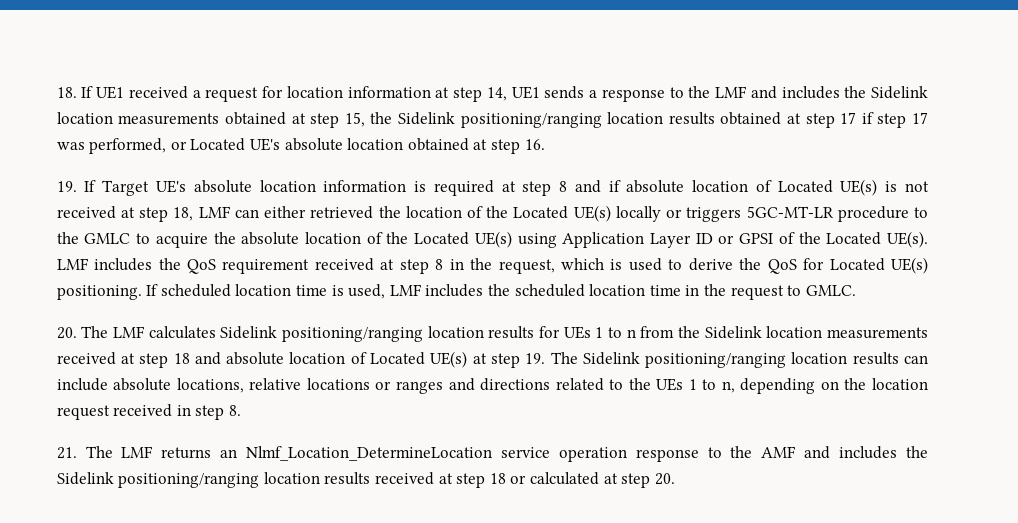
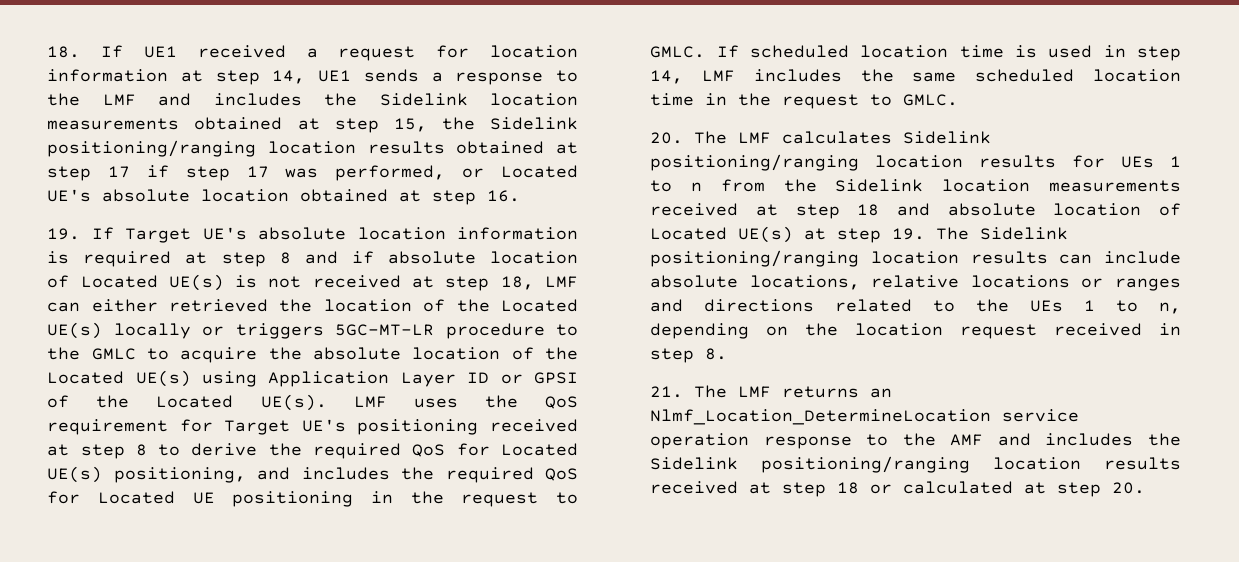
- LMF includes the QoS requirement received at step 8 in the request, which is used to derive the QoS for Located UE(s) positioning.
+ LMF uses the QoS requirement for Target UE's positioning received at step 8 to derive the required QoS for Located UE(s) positioning, and includes the required QoS for Located UE positioning in the request to GMLC.
- If scheduled location time is used, LMF includes the scheduled location time in the request to GMLC.
+ If scheduled location time is used in step 14, LMF includes the same scheduled location time in the request to GMLC.

